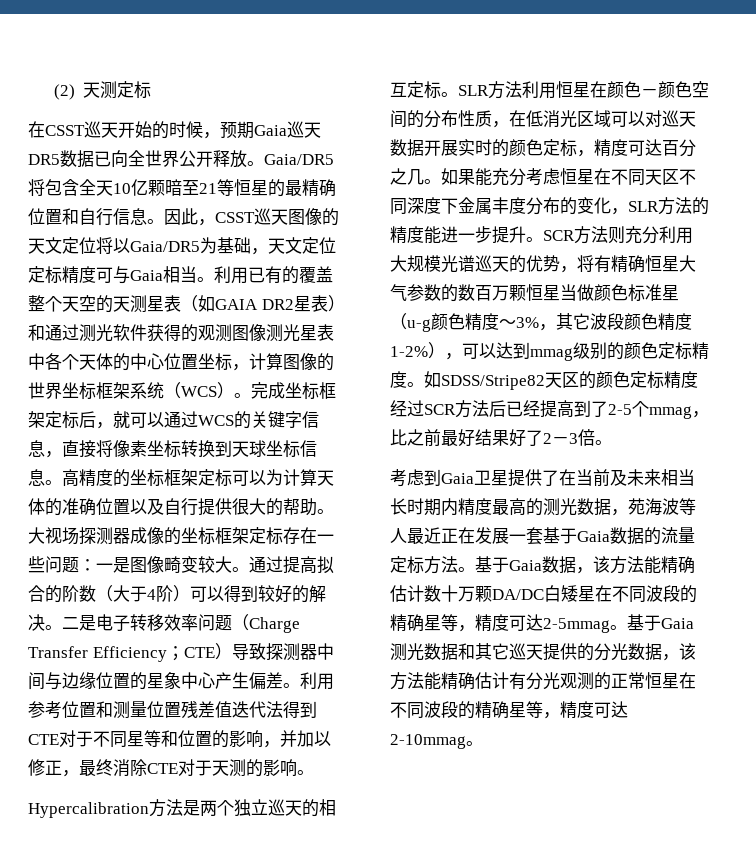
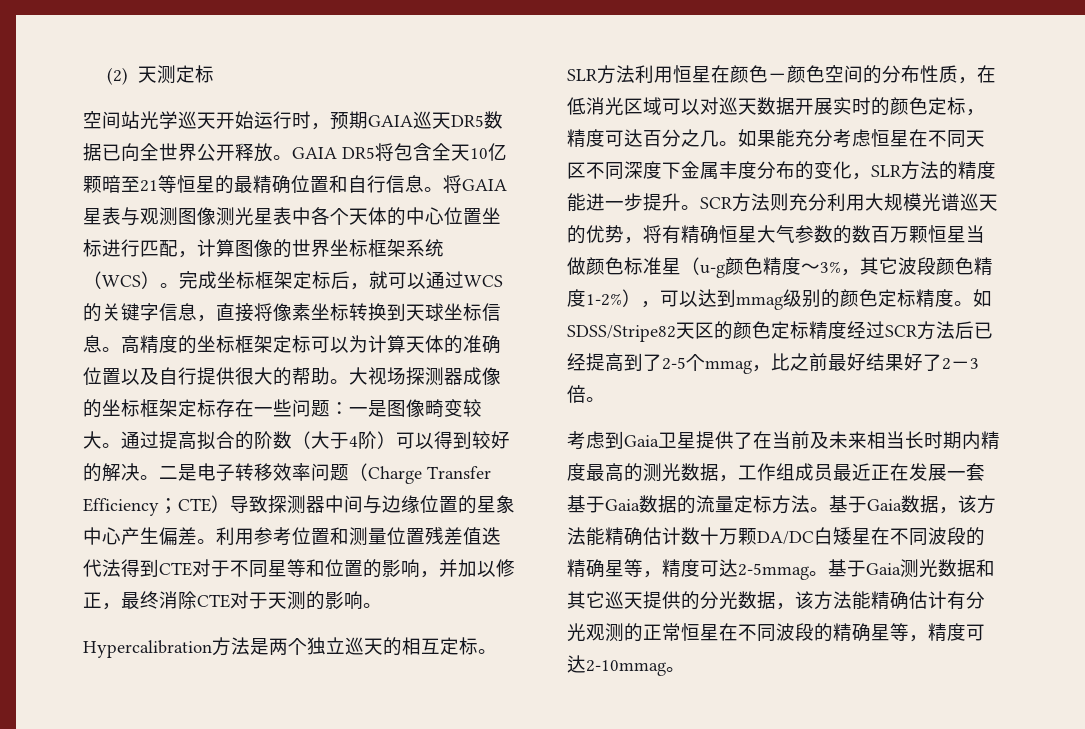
- 在CSST巡天开始的时候，预期Gaia巡天DR5数据已向全世界公开释放。
+ 空间站光学巡天开始运行时，预期GAIA巡天DR5数据已向全世界公开释放。
- Gaia/DR5将包含全天10亿颗暗至21等恒星的最精确位置和自行信息。
+ GAIA DR5将包含全天10亿颗暗至21等恒星的最精确位置和自行信息。
- 因此，CSST巡天图像的天文定位将以Gaia/DR5为基础，天文定位定标精度可与Gaia相当。利用已有的覆盖整个天空的天测星表（如GAIA DR2星表）和通过测光软件获得的观测图像测光星表中各个天体的中心位置坐标，计算图像的世界坐标框架系统（WCS）。
+ 将GAIA星表与观测图像测光星表中各个天体的中心位置坐标进行匹配，计算图像的世界坐标框架系统（WCS）。
- 考虑到Gaia卫星提供了在当前及未来相当长时期内精度最高的测光数据，苑海波等人最近正在发展一套基于Gaia数据的流量定标方法。
+ 考虑到Gaia卫星提供了在当前及未来相当长时期内精度最高的测光数据，工作组成员最近正在发展一套基于Gaia数据的流量定标方法。

